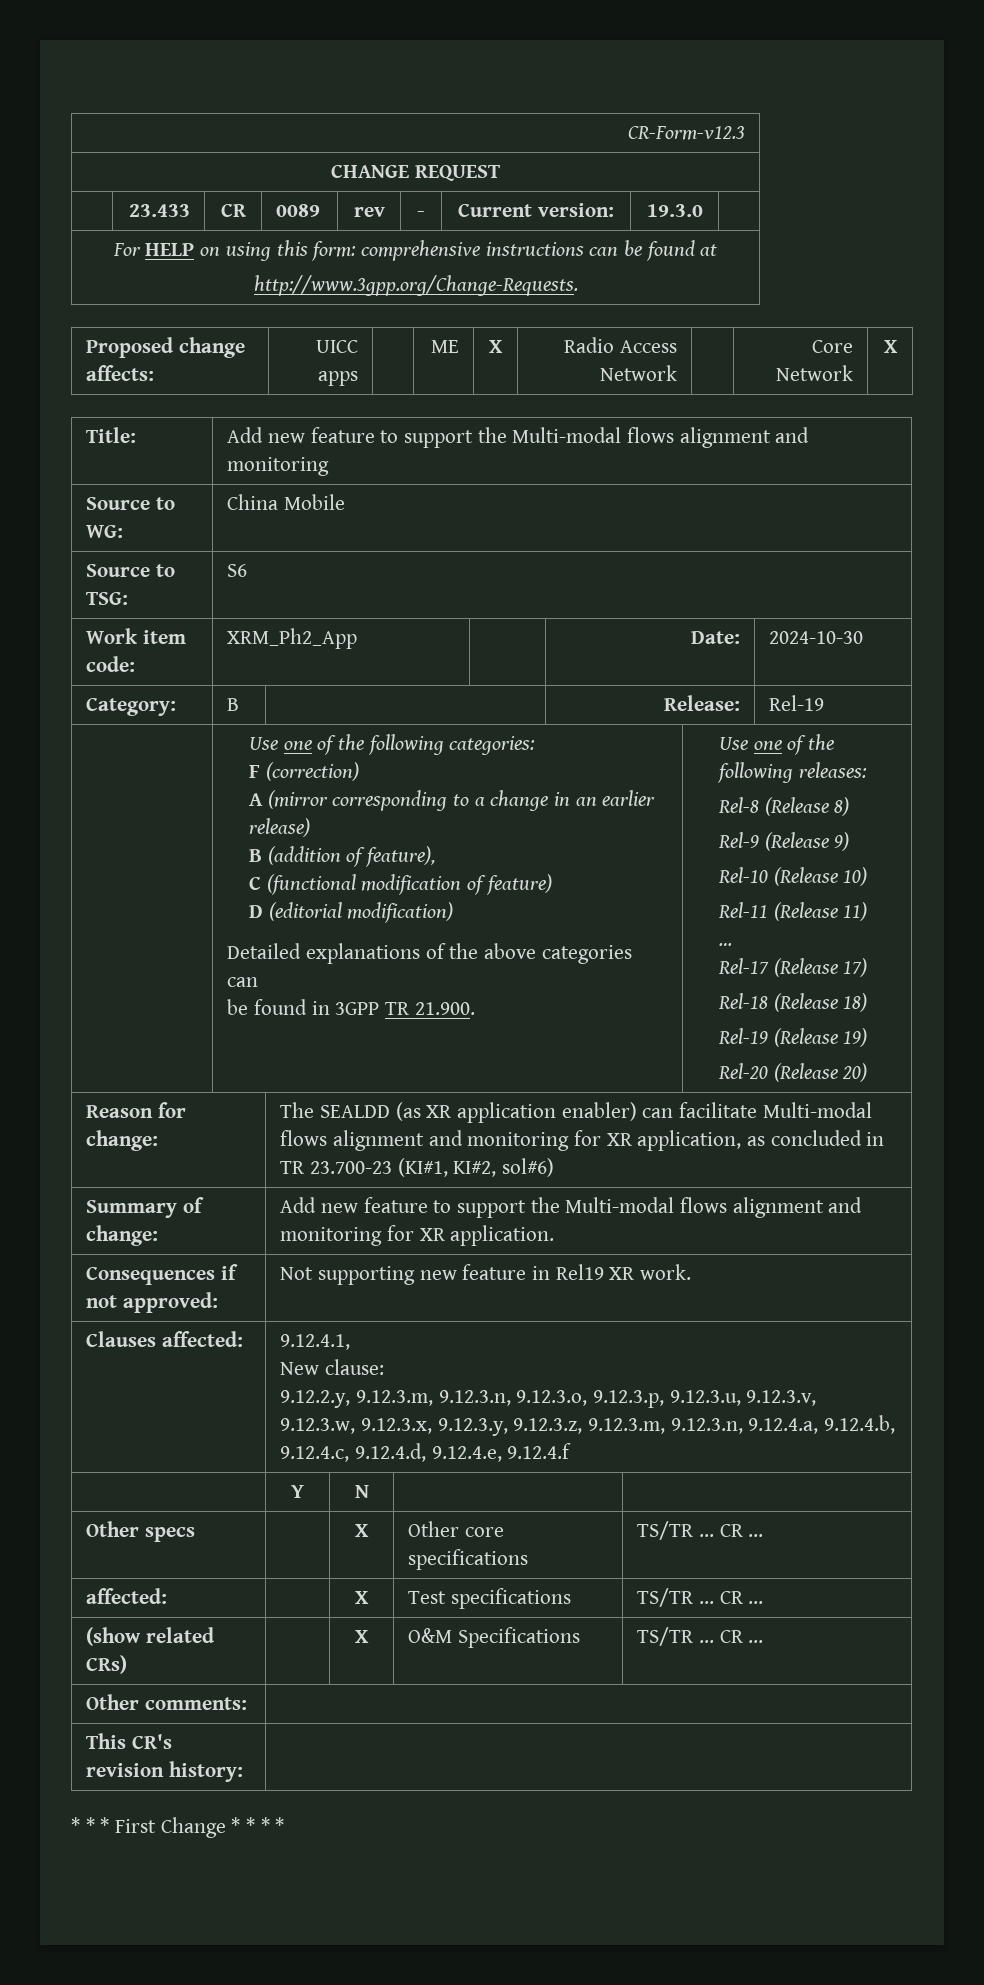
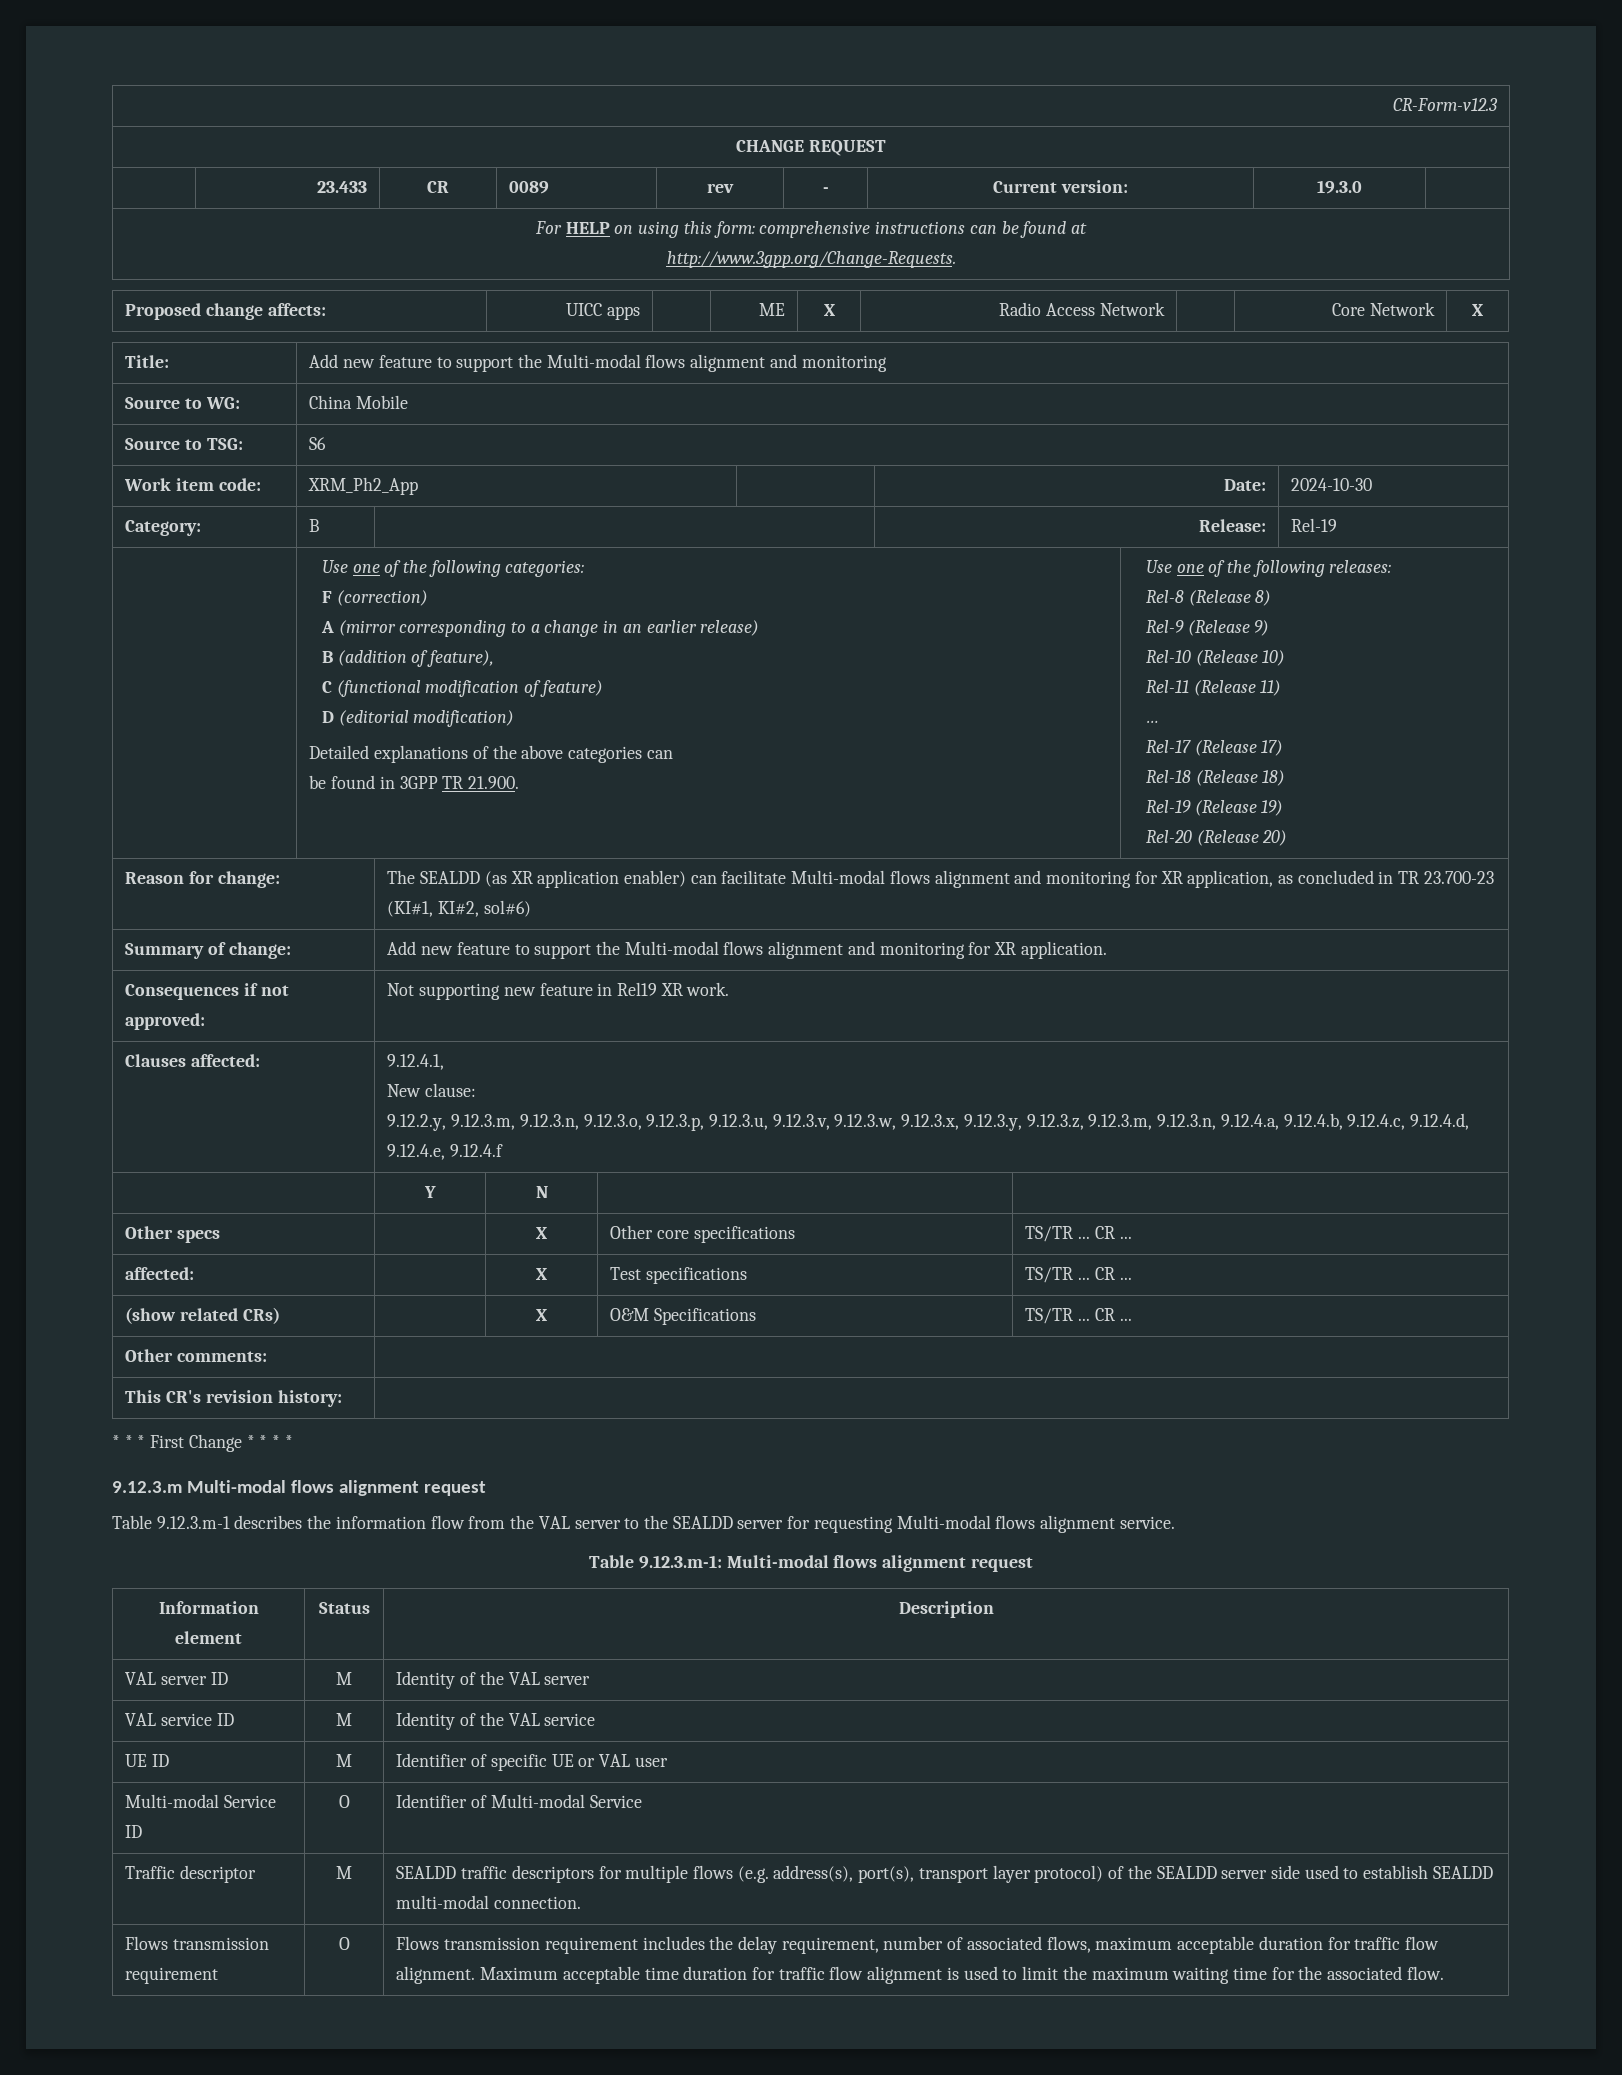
+ 9.12.3.m Multi-modal flows alignment request
+ Table 9.12.3.m-1 describes the information flow from the VAL server to the SEALDD server for requesting Multi-modal flows alignment service.
+ Table 9.12.3.m-1: Multi-modal flows alignment request
+ Information element | Status | Description
+ VAL server ID | M | Identity of the VAL server
+ VAL service ID | M | Identity of the VAL service
+ UE ID | M | Identifier of specific UE or VAL user
+ Multi-modal Service ID | O | Identifier of Multi-modal Service
+ Traffic descriptor | M | SEALDD traffic descriptors for multiple flows (e.g. address(s), port(s), transport layer protocol) of the SEALDD server side used to establish SEALDD multi-modal connection.
+ Flows transmission requirement | O | Flows transmission requirement includes the delay requirement, number of associated flows, maximum acceptable duration for traffic flow alignment. Maximum acceptable time duration for traffic flow alignment is used to limit the maximum waiting time for the associated flow.

